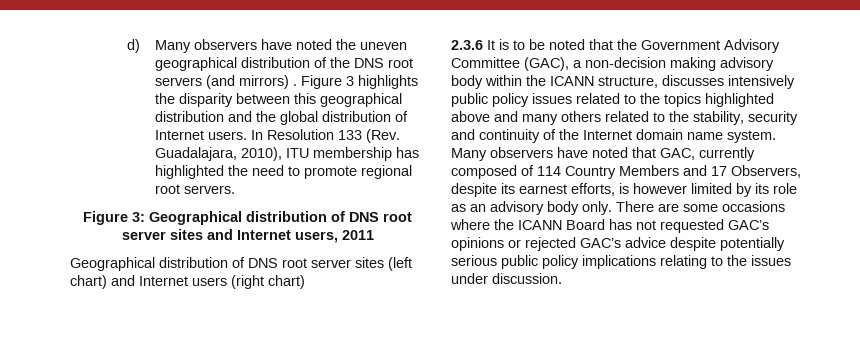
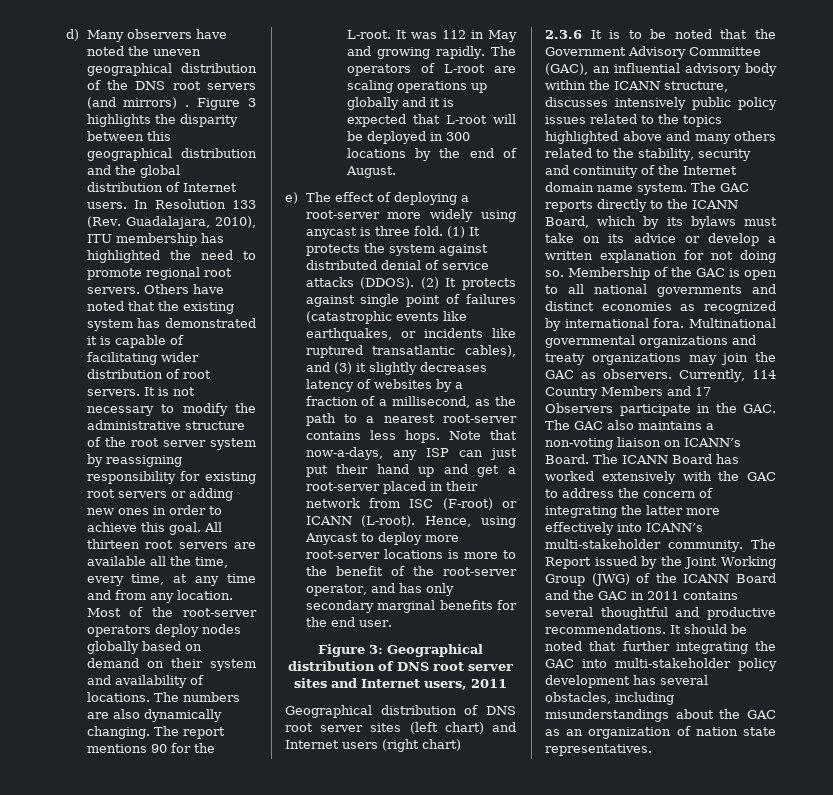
+ Others have noted that the existing system has demonstrated it is capable of facilitating wider distribution of root servers. It is not necessary to modify the administrative structure of the root server system by reassigning responsibility for existing root servers or adding new ones in order to achieve this goal. All thirteen root servers are available all the time, every time, at any time and from any location. Most of the root-server operators deploy nodes globally based on demand on their system and availability of locations. The numbers are also dynamically changing. The report mentions 90 for the L-root. It was 112 in May and growing rapidly. The operators of L-root are scaling operations up globally and it is expected that L-root will be deployed in 300 locations by the end of August.
+ e) The effect of deploying a root-server more widely using anycast is three fold. (1) It protects the system against distributed denial of service attacks (DDOS). (2) It protects against single point of failures (catastrophic events like earthquakes, or incidents like ruptured transatlantic cables), and (3) it slightly decreases latency of websites by a fraction of a millisecond, as the path to a nearest root-server contains less hops. Note that now-a-days, any ISP can just put their hand up and get a root-server placed in their network from ISC (F-root) or ICANN (L-root). Hence, using Anycast to deploy more root-server locations is more to the benefit of the root-server operator, and has only secondary marginal benefits for the end user.
- 2.3.6 It is to be noted that the Government Advisory Committee (GAC), a non-decision making advisory body within the ICANN structure, discusses intensively public policy issues related to the topics highlighted above and many others related to the stability, security and continuity of the Internet domain name system.
+ 2.3.6 It is to be noted that the Government Advisory Committee (GAC), an influential advisory body within the ICANN structure, discusses intensively public policy issues related to the topics highlighted above and many others related to the stability, security and continuity of the Internet domain name system.
- Many observers have noted that GAC, currently composed of 114 Country Members and 17 Observers, despite its earnest efforts, is however limited by its role as an advisory body only. There are some occasions where the ICANN Board has not requested GAC’s opinions or rejected GAC’s advice despite potentially serious public policy implications relating to the issues under discussion.
+ The GAC reports directly to the ICANN Board, which by its bylaws must take on its advice or develop a written explanation for not doing so. Membership of the GAC is open to all national governments and distinct economies as recognized by international fora. Multinational governmental organizations and treaty organizations may join the GAC as observers. Currently, 114 Country Members and 17 Observers participate in the GAC. The GAC also maintains a non-voting liaison on ICANN’s Board. The ICANN Board has worked extensively with the GAC to address the concern of integrating the latter more effectively into ICANN’s multi-stakeholder community. The Report issued by the Joint Working Group (JWG) of the ICANN Board and the GAC in 2011 contains several thoughtful and productive recommendations. It should be noted that further integrating the GAC into multi-stakeholder policy development has several obstacles, including misunderstandings about the GAC as an organization of nation state representatives.

